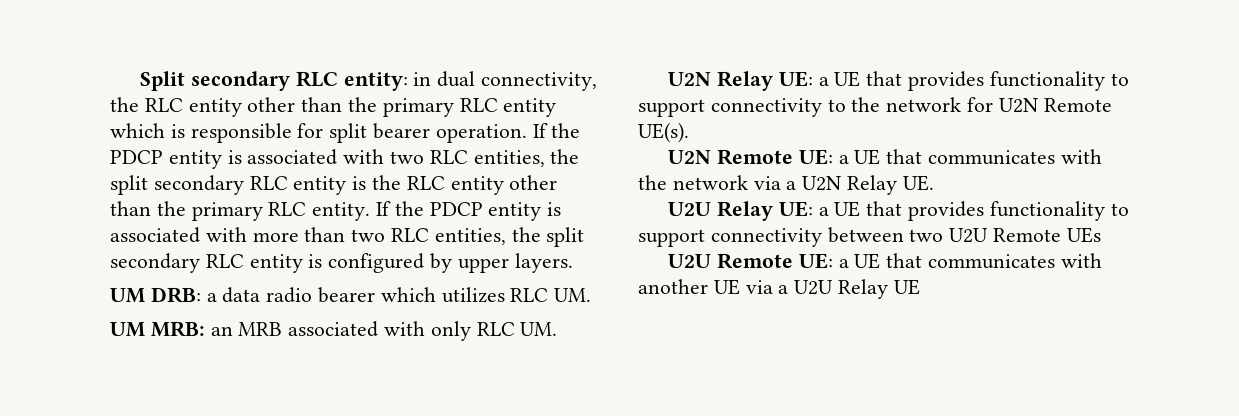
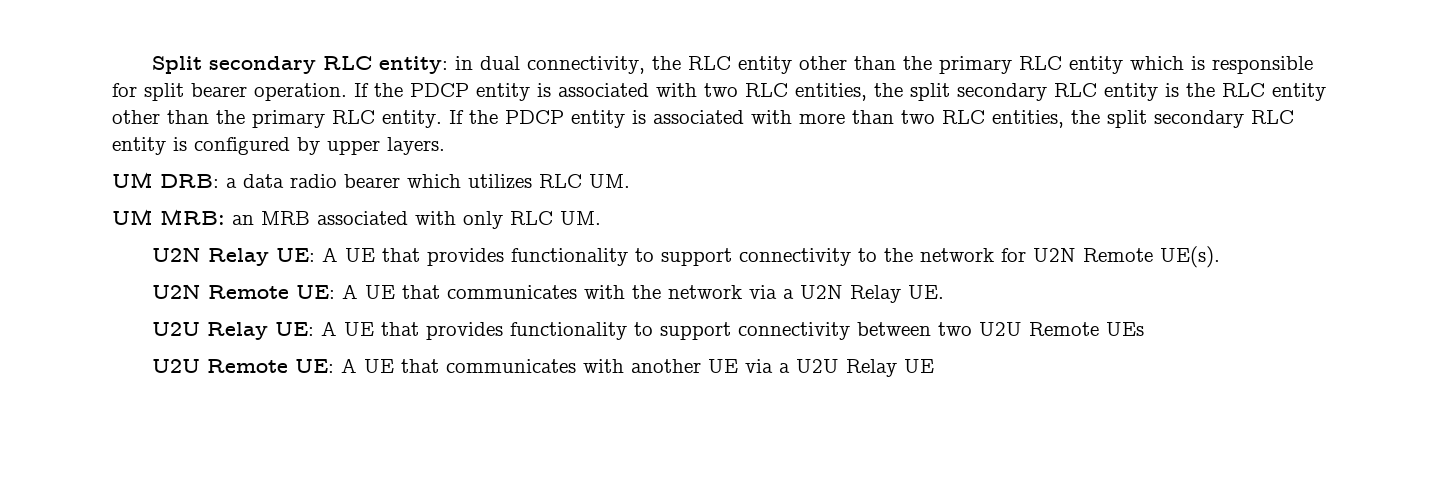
- U2N Relay UE: a UE that provides functionality to support connectivity to the network for U2N Remote UE(s).
+ U2N Relay UE: A UE that provides functionality to support connectivity to the network for U2N Remote UE(s).
- U2N Remote UE: a UE that communicates with the network via a U2N Relay UE.
+ U2N Remote UE: A UE that communicates with the network via a U2N Relay UE.
- U2U Relay UE: a UE that provides functionality to support connectivity between two U2U Remote UEs
+ U2U Relay UE: A UE that provides functionality to support connectivity between two U2U Remote UEs
- U2U Remote UE: a UE that communicates with another UE via a U2U Relay UE
+ U2U Remote UE: A UE that communicates with another UE via a U2U Relay UE

